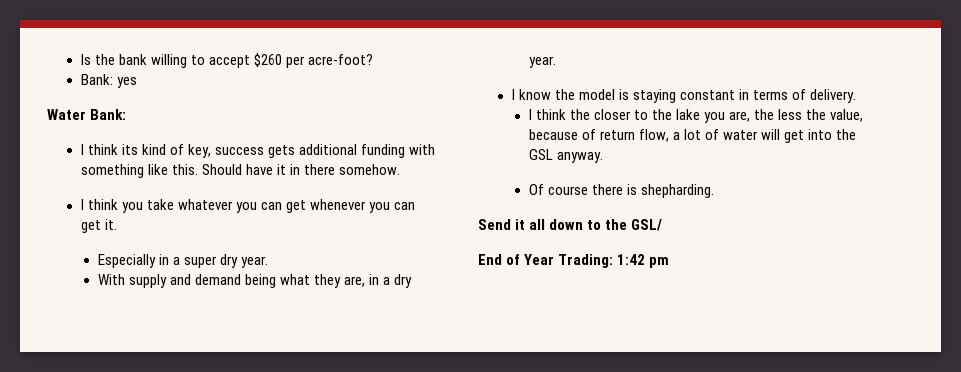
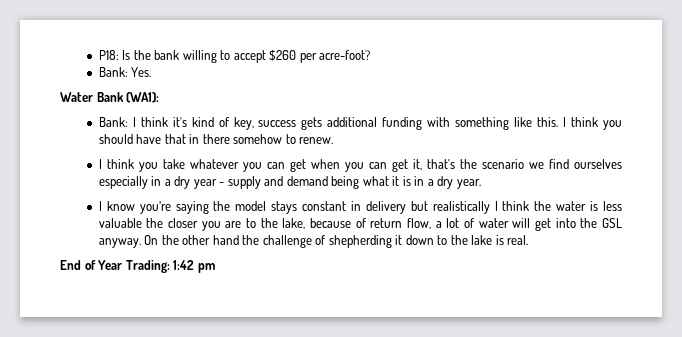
- Is the bank willing to accept $260 per acre-foot?
+ P18: Is the bank willing to accept $260 per acre-foot?
- Bank: yes
+ Bank: Yes.
- Water Bank:
- I think its kind of key, success gets additional funding with something like this.
+ Water Bank (WA1):
+ Bank: I think it's kind of key, success gets additional funding with something like this.
- Should have it in there somehow.
+ I think you should have that in there somehow to renew.
- I think you take whatever you can get whenever you can get it.
- Especially in a super dry year.
- With supply and demand being what they are, in a dry year.
+ I think you take whatever you can get when you can get it, that's the scenario we find ourselves especially in a dry year - supply and demand being what it is in a dry year.
- I know the model is staying constant in terms of delivery.
- I think the closer to the lake you are, the less the value, because of return flow, a lot of water will get into the GSL anyway.
- Of course there is shepharding.
- Send it all down to the GSL/
+ I know you’re saying the model stays constant in delivery but realistically I think the water is less valuable the closer you are to the lake, because of return flow, a lot of water will get into the GSL anyway. On the other hand the challenge of shepherding it down to the lake is real.

